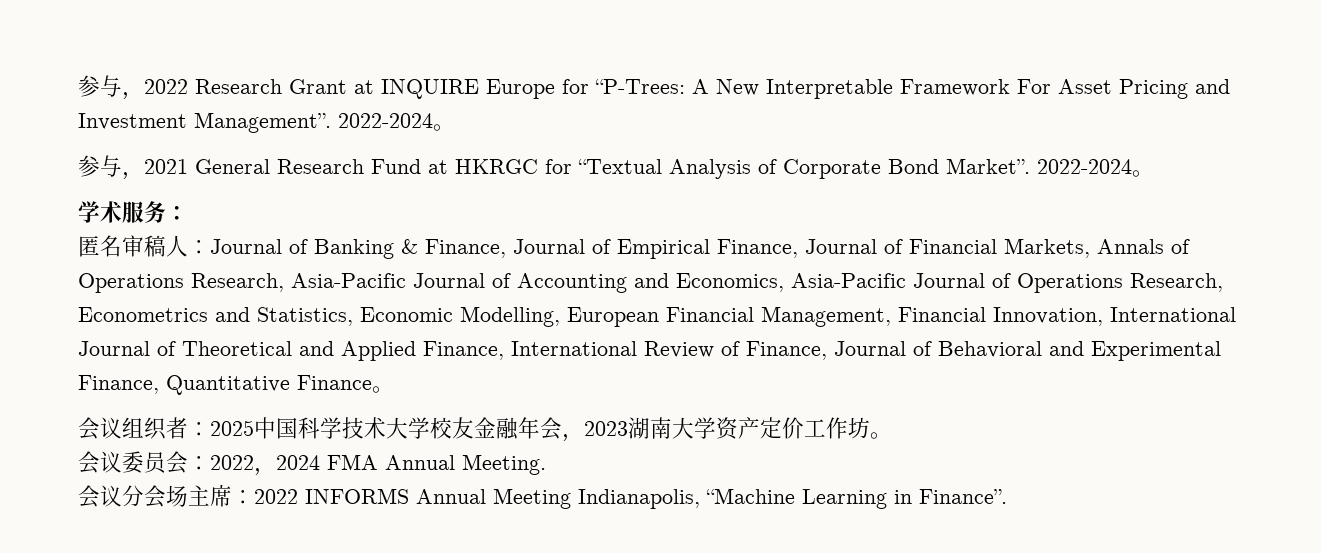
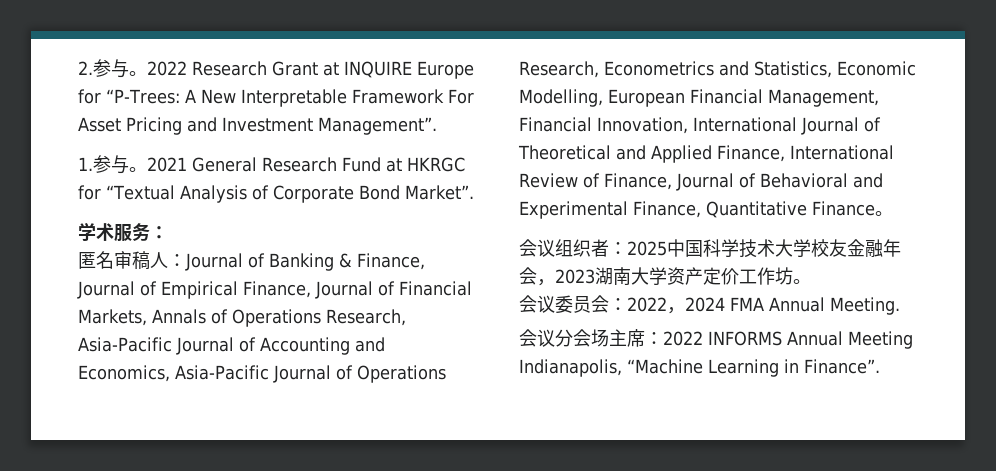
- 参与，2022 Research Grant at INQUIRE Europe for “P-Trees: A New Interpretable Framework For Asset Pricing and Investment Management”. 2022-2024。
- 参与，2021 General Research Fund at HKRGC for “Textual Analysis of Corporate Bond Market”. 2022-2024。
+ 2.参与。2022 Research Grant at INQUIRE Europe for “P-Trees: A New Interpretable Framework For Asset Pricing and Investment Management”.
+ 1.参与。2021 General Research Fund at HKRGC for “Textual Analysis of Corporate Bond Market”.

